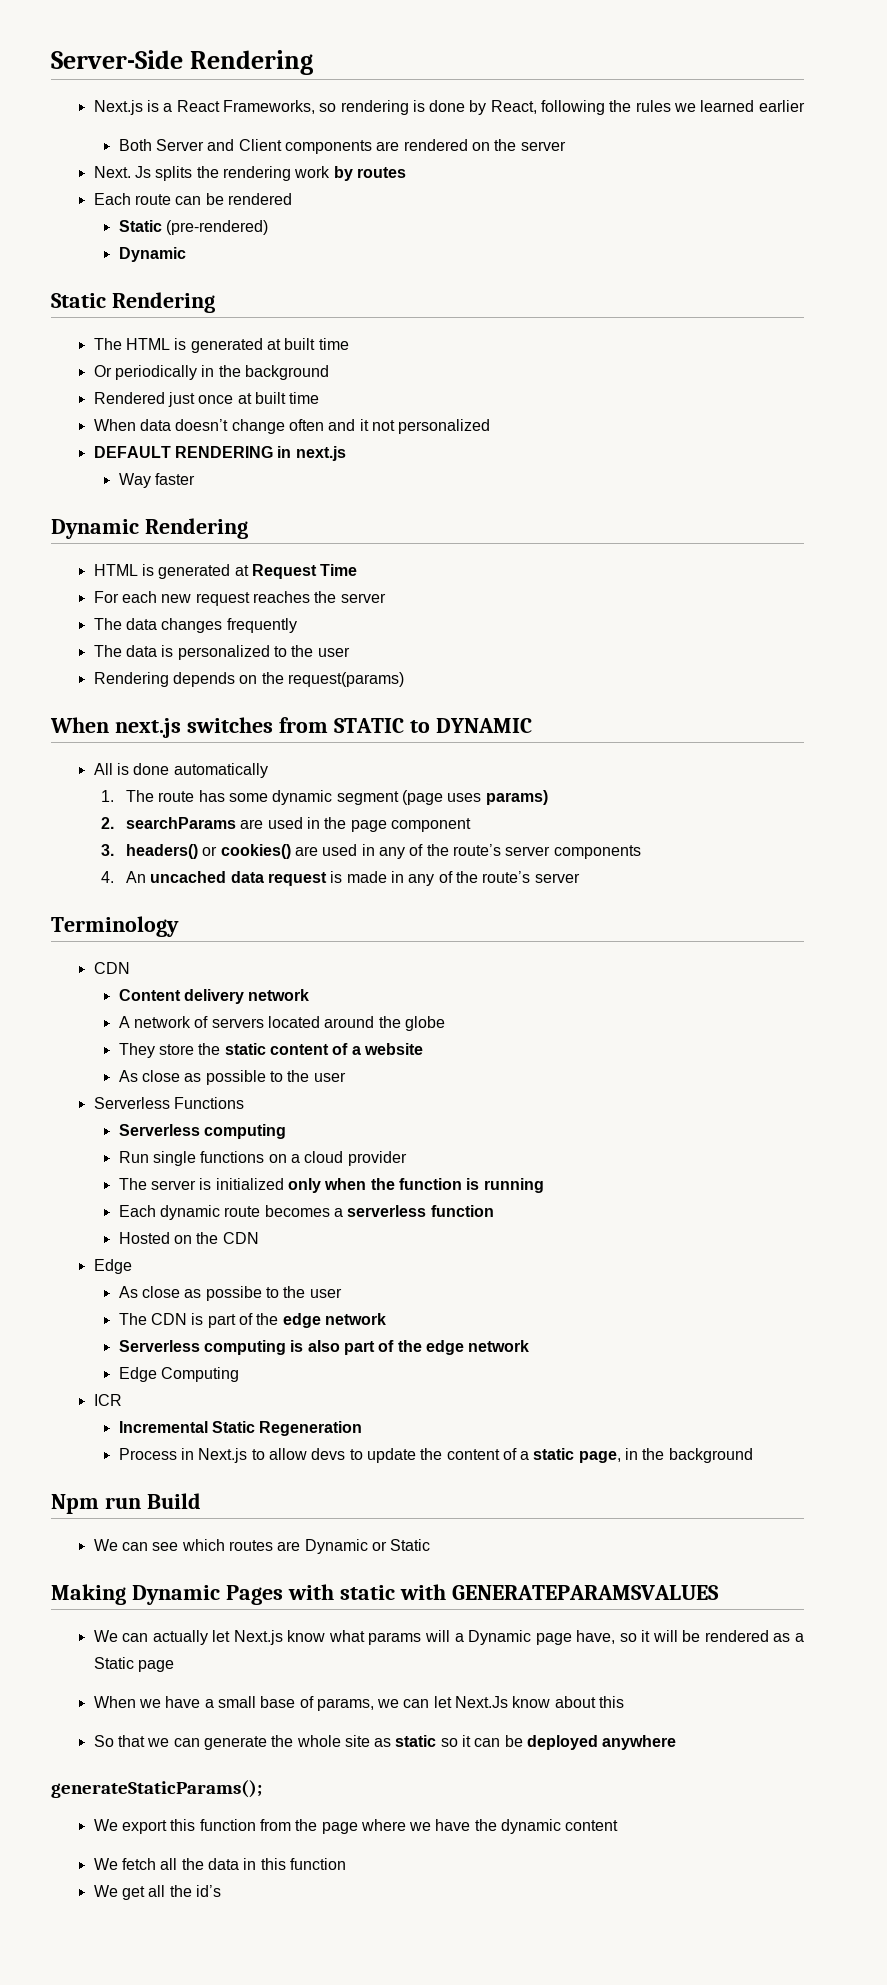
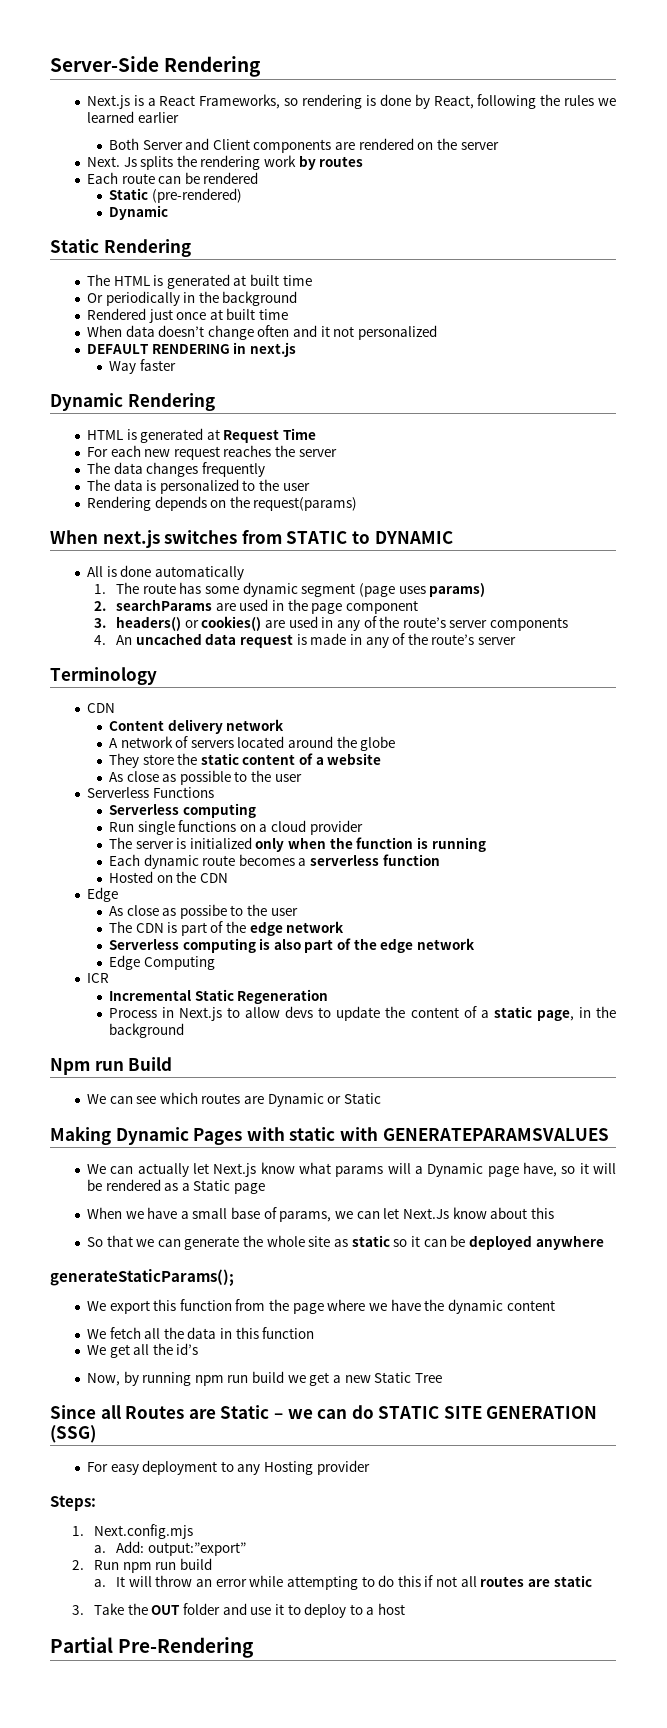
+ Now, by running npm run build we get a new Static Tree
+ Since all Routes are Static – we can do STATIC SITE GENERATION (SSG)
+ For easy deployment to any Hosting provider
+ Steps:
+ 1. Next.config.mjs
+ a. Add: output:”export”
+ 2. Run npm run build
+ a. It will throw an error while attempting to do this if not all routes are static
+ 3. Take the OUT folder and use it to deploy to a host
+ Partial Pre-Rendering

